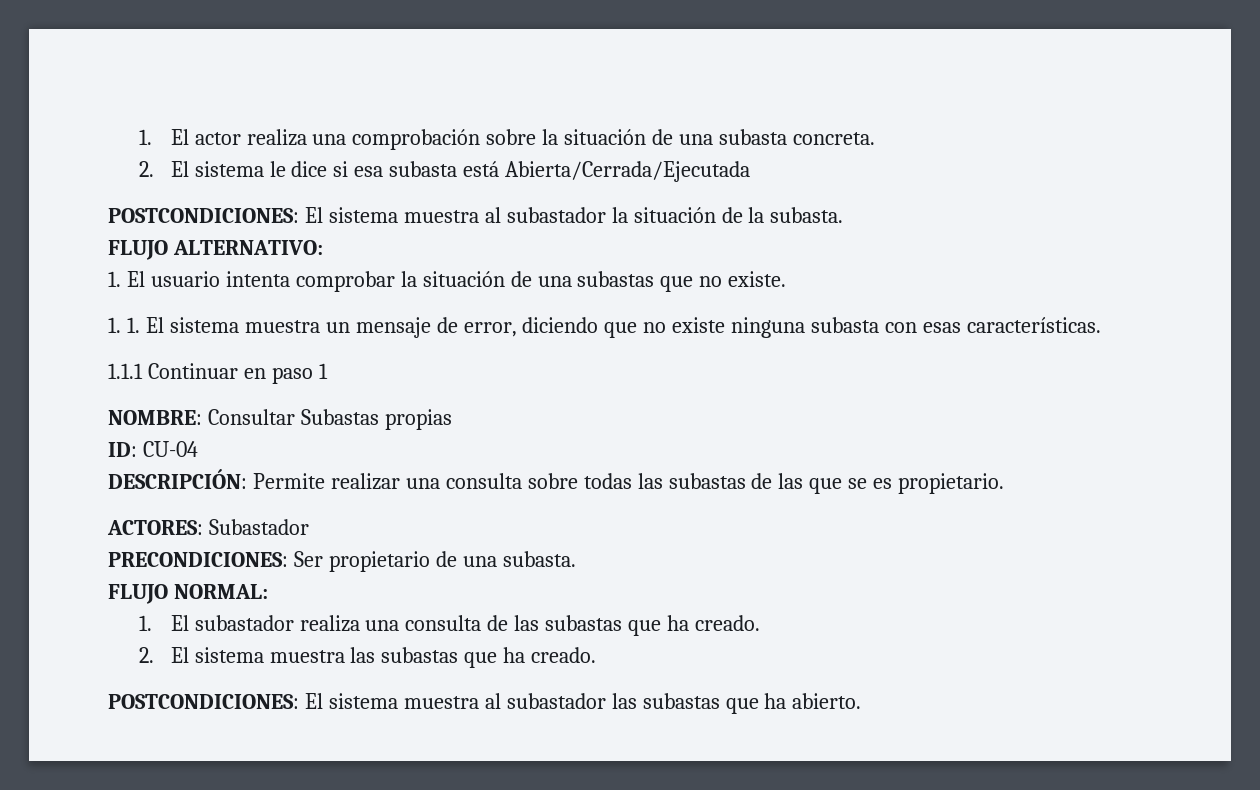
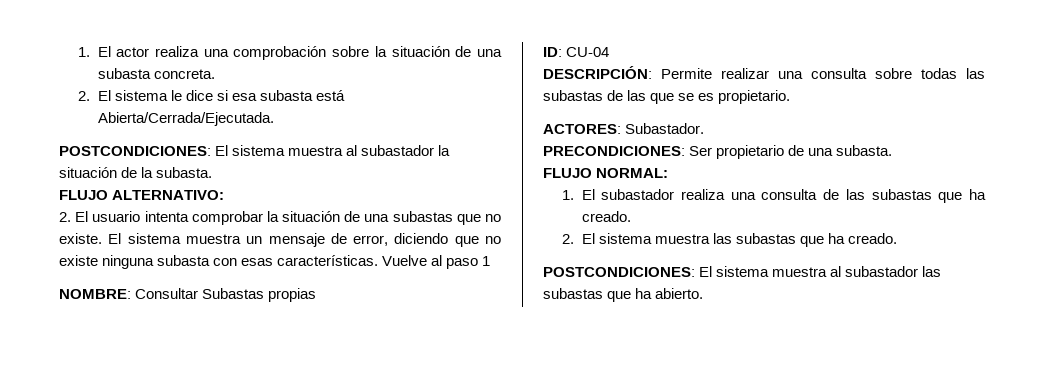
- 2. El sistema le dice si esa subasta está Abierta/Cerrada/Ejecutada
+ 2. El sistema le dice si esa subasta está Abierta/Cerrada/Ejecutada.
- 1. El usuario intenta comprobar la situación de una subastas que no existe.
- 1. 1. El sistema muestra un mensaje de error, diciendo que no existe ninguna subasta con esas características.
- 1.1.1 Continuar en paso 1
+ 2. El usuario intenta comprobar la situación de una subastas que no existe. El sistema muestra un mensaje de error, diciendo que no existe ninguna subasta con esas características. Vuelve al paso 1
- ACTORES: Subastador
+ ACTORES: Subastador.

